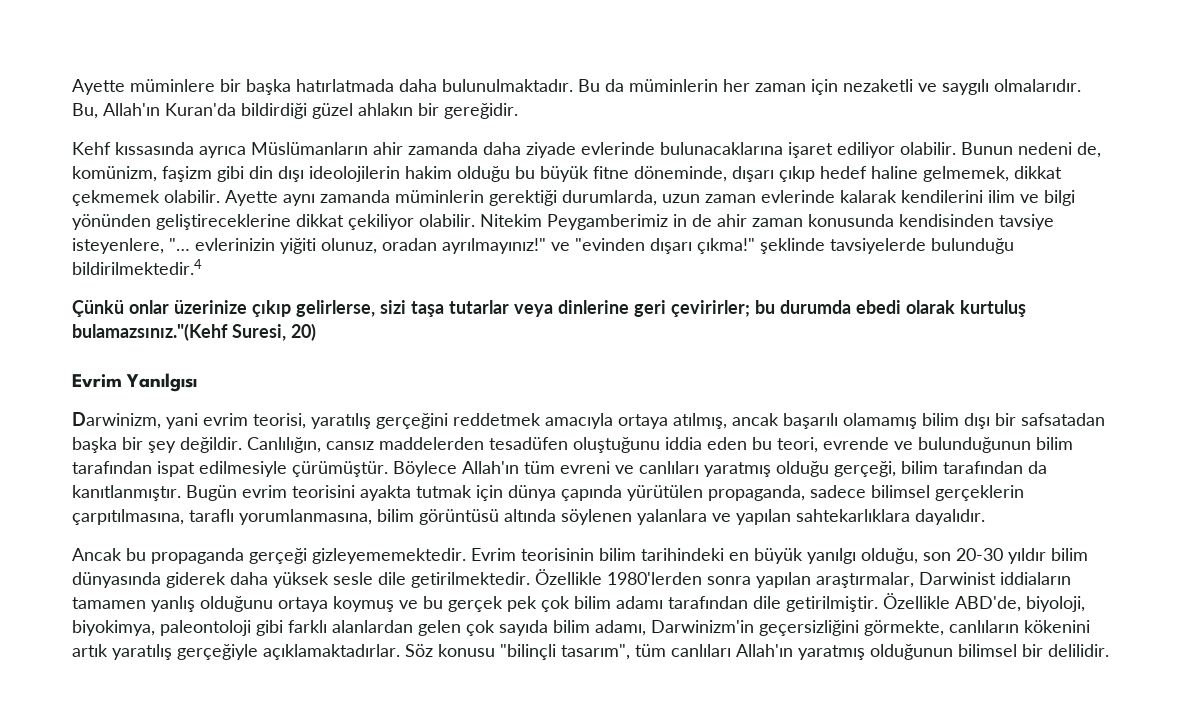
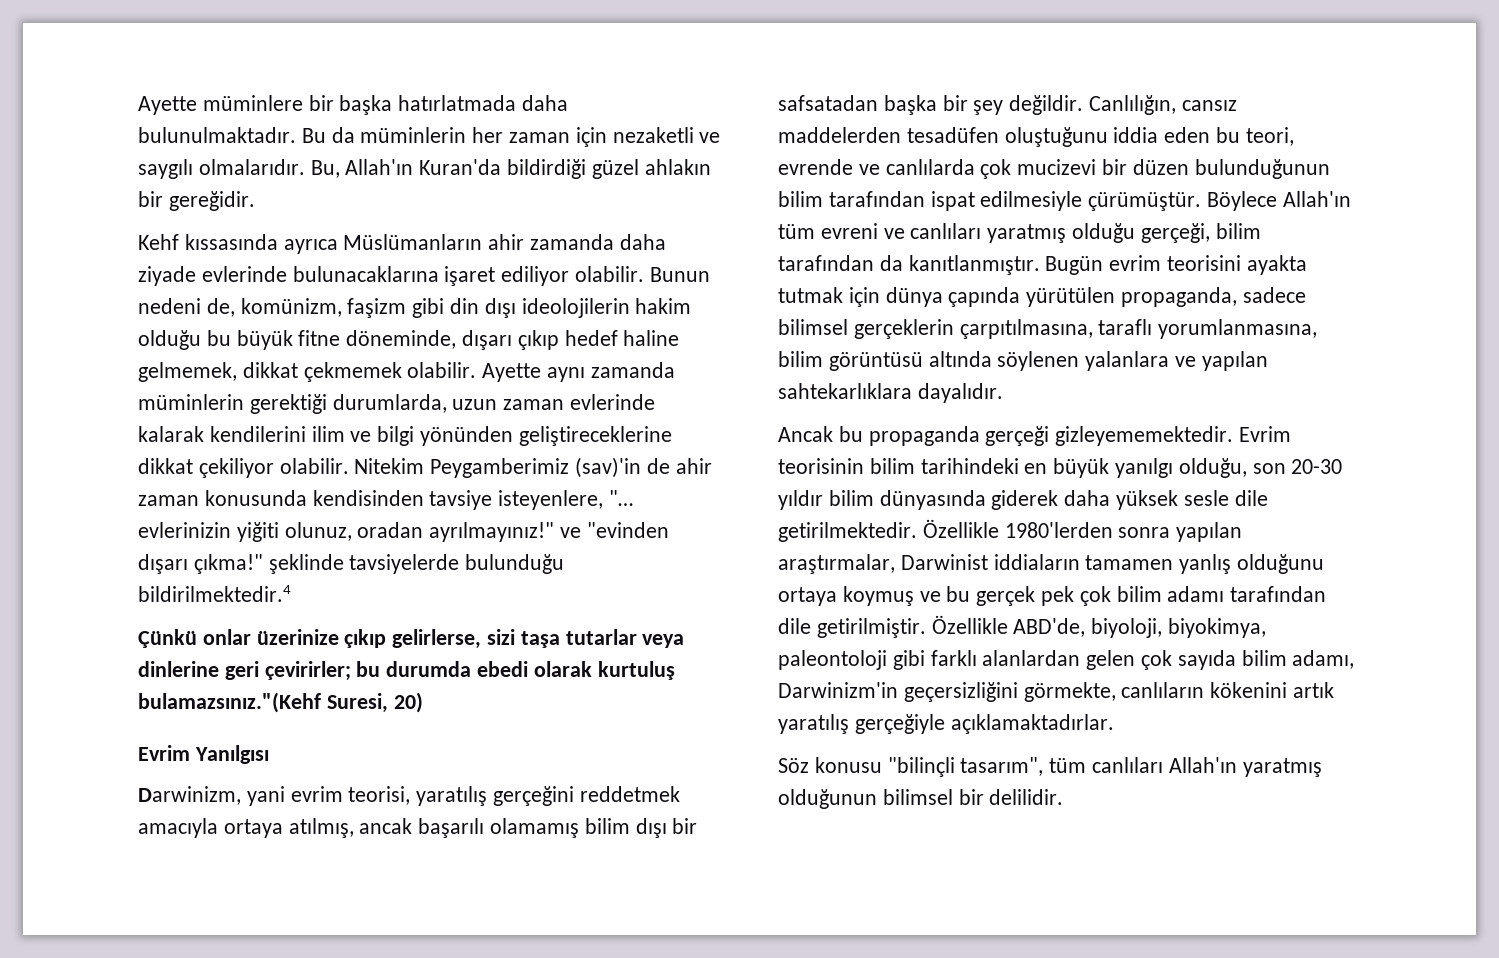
- Nitekim Peygamberimiz in de ahir zaman konusunda kendisinden tavsiye isteyenlere, "… evlerinizin yiğiti olunuz, oradan ayrılmayınız!" ve "evinden dışarı çıkma!" şeklinde tavsiyelerde bulunduğu bildirilmektedir.4
+ Nitekim Peygamberimiz (sav)'in de ahir zaman konusunda kendisinden tavsiye isteyenlere, "… evlerinizin yiğiti olunuz, oradan ayrılmayınız!" ve "evinden dışarı çıkma!" şeklinde tavsiyelerde bulunduğu bildirilmektedir.4
- Canlılığın, cansız maddelerden tesadüfen oluştuğunu iddia eden bu teori, evrende ve bulunduğunun bilim tarafından ispat edilmesiyle çürümüştür.
+ Canlılığın, cansız maddelerden tesadüfen oluştuğunu iddia eden bu teori, evrende ve canlılarda çok mucizevi bir düzen bulunduğunun bilim tarafından ispat edilmesiyle çürümüştür.
- Özellikle ABD'de, biyoloji, biyokimya, paleontoloji gibi farklı alanlardan gelen çok sayıda bilim adamı, Darwinizm'in geçersizliğini görmekte, canlıların kökenini artık yaratılış gerçeğiyle açıklamaktadırlar. Söz konusu "bilinçli tasarım", tüm canlıları Allah'ın yaratmış olduğunun bilimsel bir delilidir.
+ Özellikle ABD'de, biyoloji, biyokimya, paleontoloji gibi farklı alanlardan gelen çok sayıda bilim adamı, Darwinizm'in geçersizliğini görmekte, canlıların kökenini artık yaratılış gerçeğiyle açıklamaktadırlar.
+ Söz konusu "bilinçli tasarım", tüm canlıları Allah'ın yaratmış olduğunun bilimsel bir delilidir.

